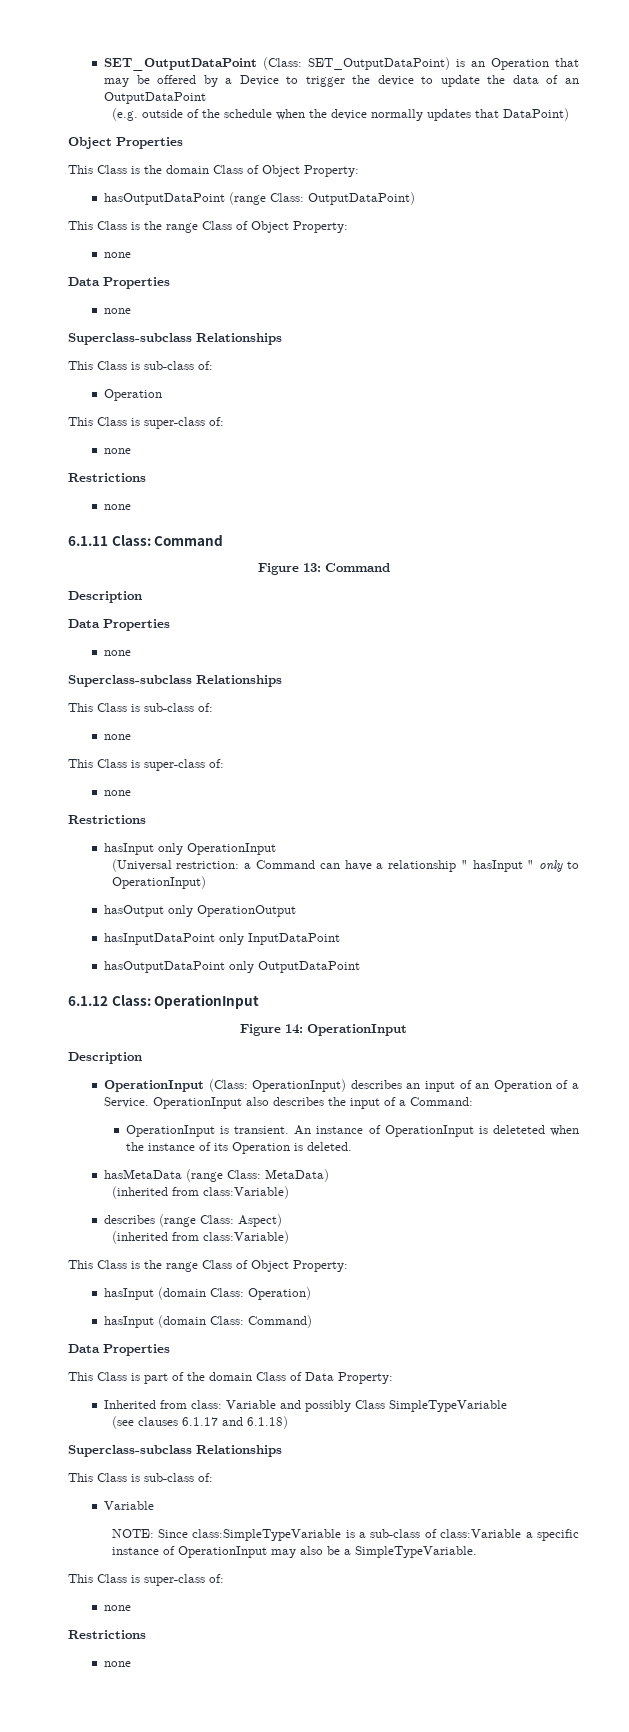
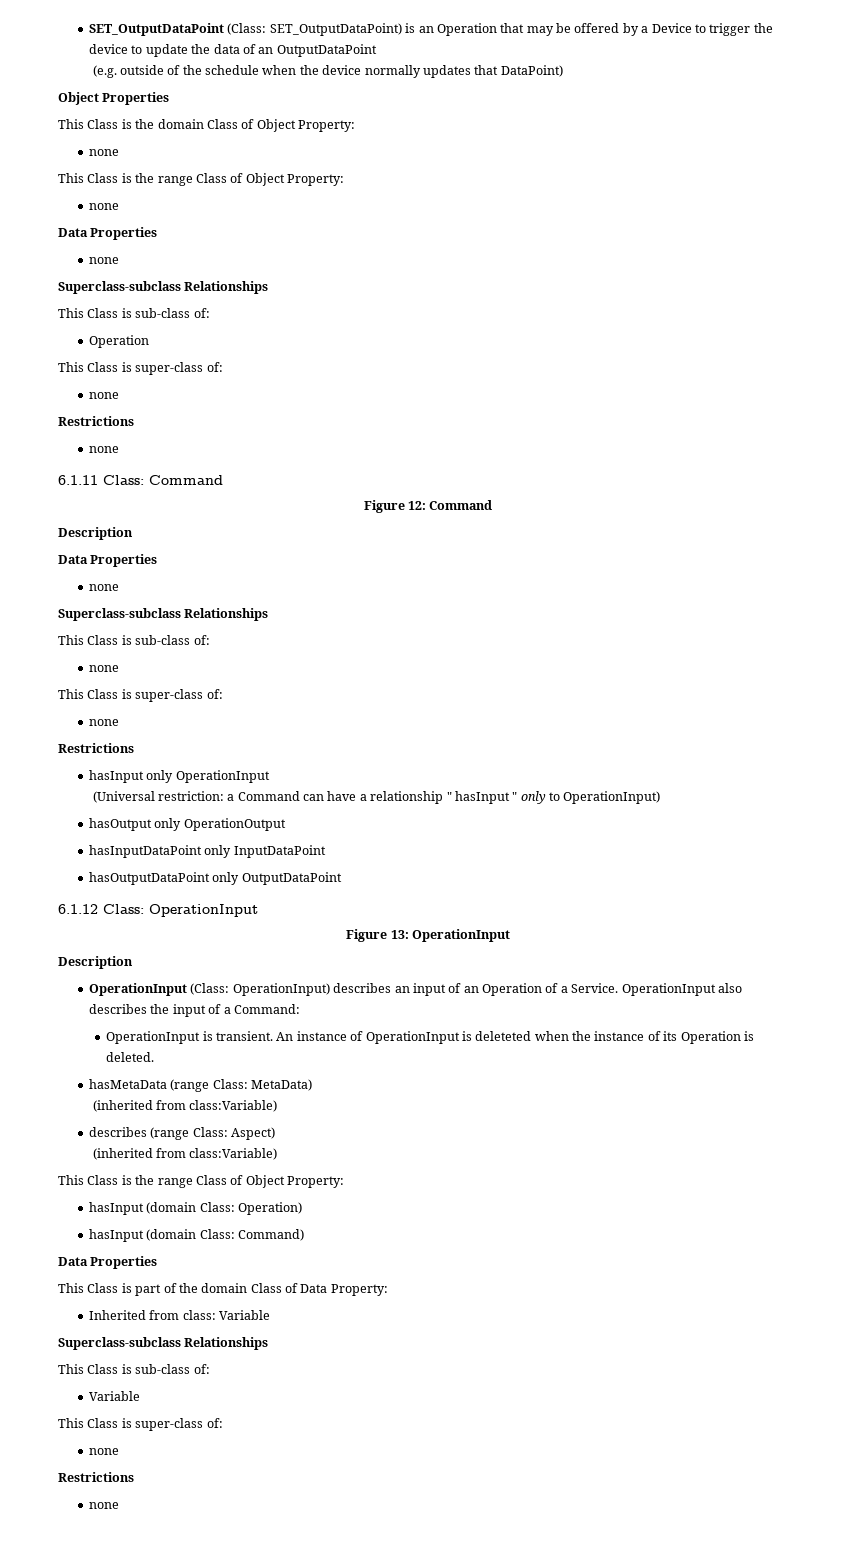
  This Class is the domain Class of Object Property:
- hasOutputDataPoint (range Class: OutputDataPoint)
+ none
- Figure 13: Command
+ Figure 12: Command
- Figure 14: OperationInput
+ Figure 13: OperationInput
- Inherited from class: Variable and possibly Class SimpleTypeVariable
- (see clauses 6.1.17 and 6.1.18)
+ Inherited from class: Variable
- NOTE: Since class:SimpleTypeVariable is a sub-class of class:Variable a specific instance of OperationInput may also be a SimpleTypeVariable.

